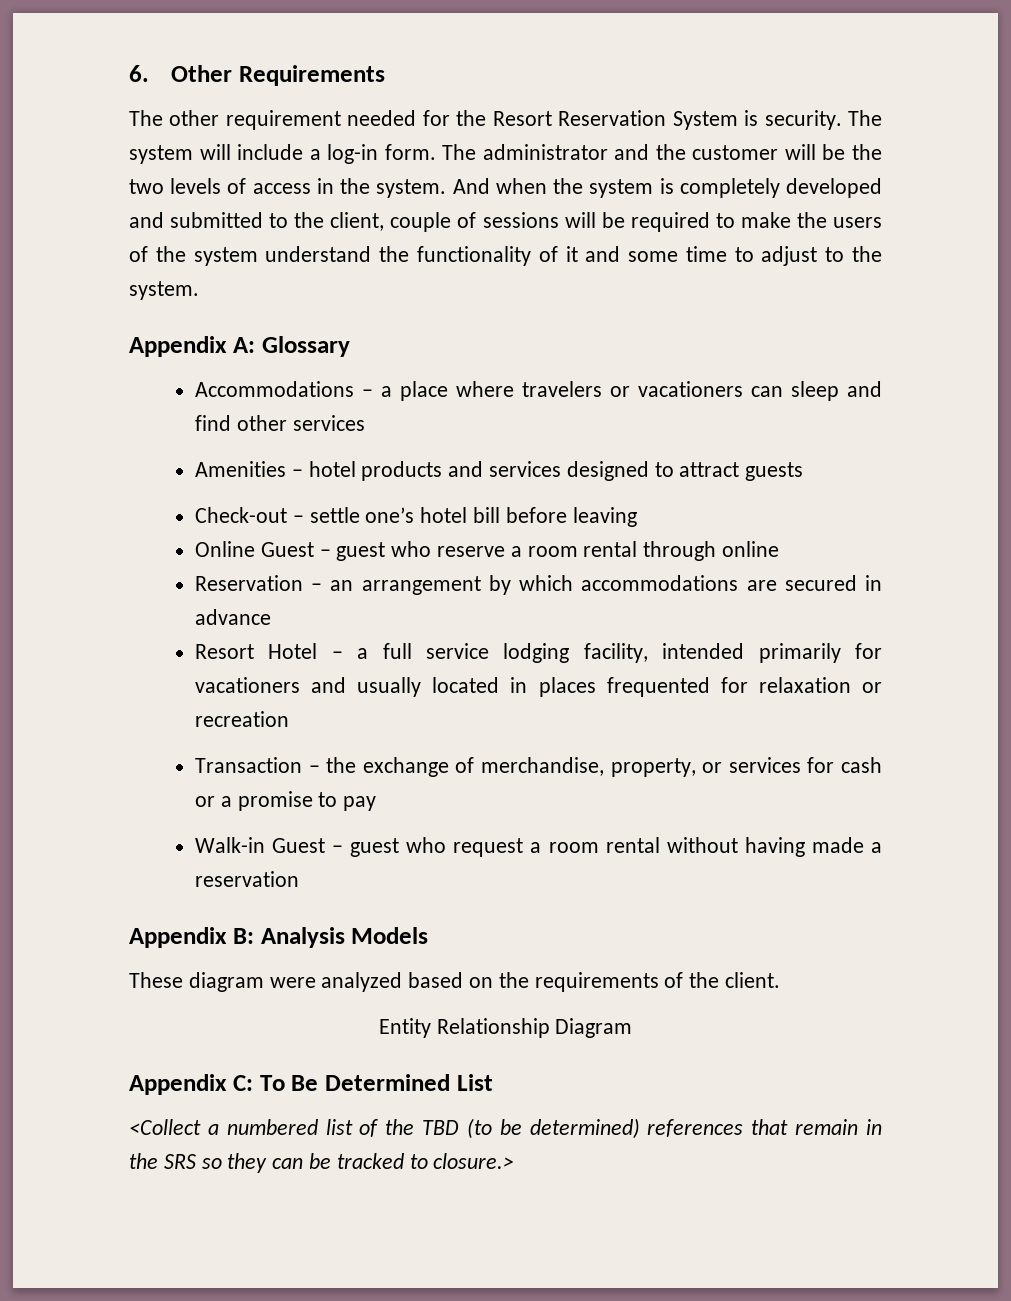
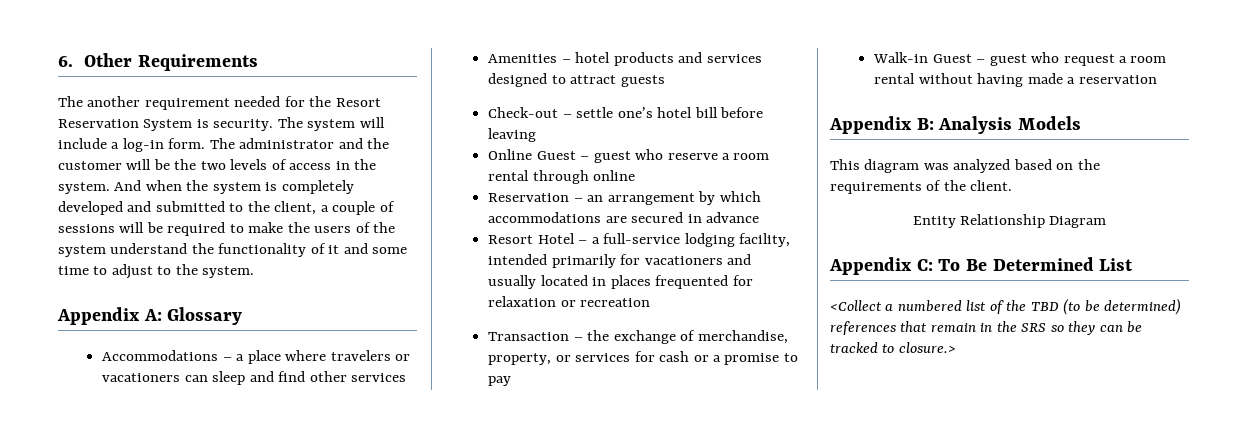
- The other requirement needed for the Resort Reservation System is security.
+ The another requirement needed for the Resort Reservation System is security.
- And when the system is completely developed and submitted to the client, couple of sessions will be required to make the users of the system understand the functionality of it and some time to adjust to the system.
+ And when the system is completely developed and submitted to the client, a couple of sessions will be required to make the users of the system understand the functionality of it and some time to adjust to the system.
- Resort Hotel – a full service lodging facility, intended primarily for vacationers and usually located in places frequented for relaxation or recreation
+ Resort Hotel – a full-service lodging facility, intended primarily for vacationers and usually located in places frequented for relaxation or recreation
- These diagram were analyzed based on the requirements of the client.
+ This diagram was analyzed based on the requirements of the client.

